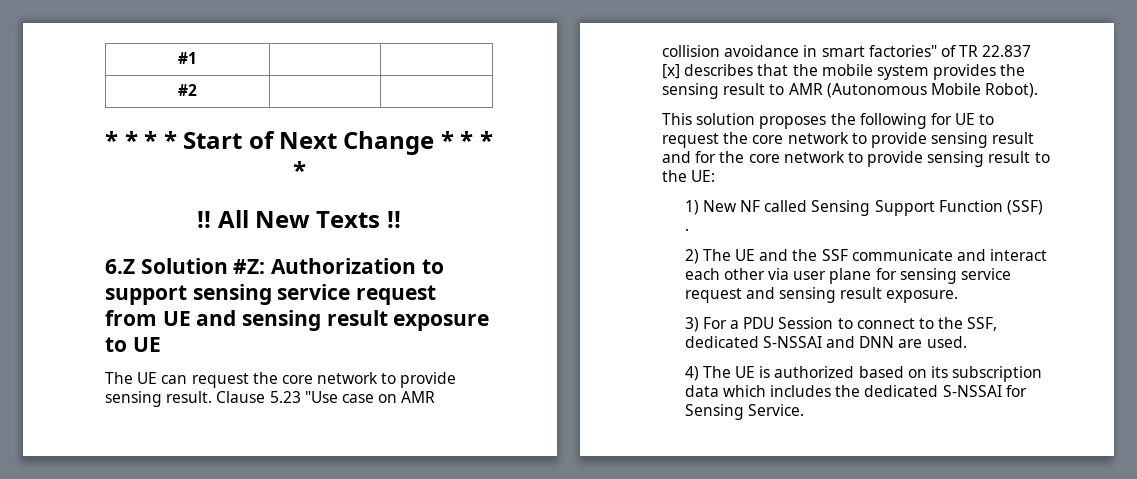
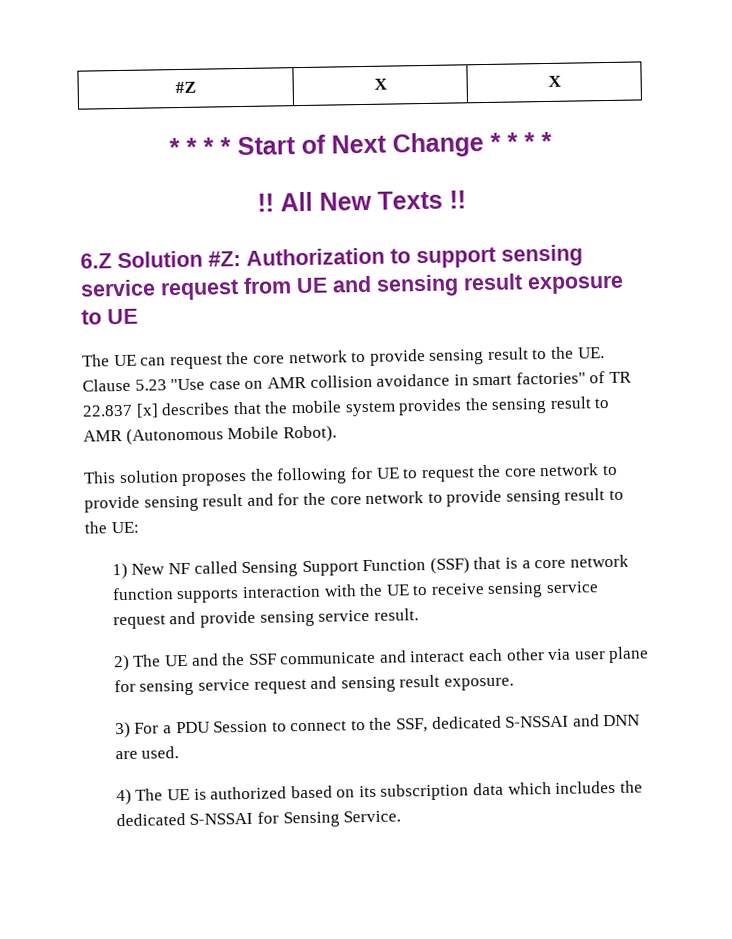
- #1 | |
- #2 | |
+ #Z | X | X
- The UE can request the core network to provide sensing result. Clause 5.23 "Use case on AMR collision avoidance in smart factories" of TR 22.837 [x] describes that the mobile system provides the sensing result to AMR (Autonomous Mobile Robot).
+ The UE can request the core network to provide sensing result to the UE. Clause 5.23 "Use case on AMR collision avoidance in smart factories" of TR 22.837 [x] describes that the mobile system provides the sensing result to AMR (Autonomous Mobile Robot).
- 1) New NF called Sensing Support Function (SSF) .
+ 1) New NF called Sensing Support Function (SSF) that is a core network function supports interaction with the UE to receive sensing service request and provide sensing service result.

